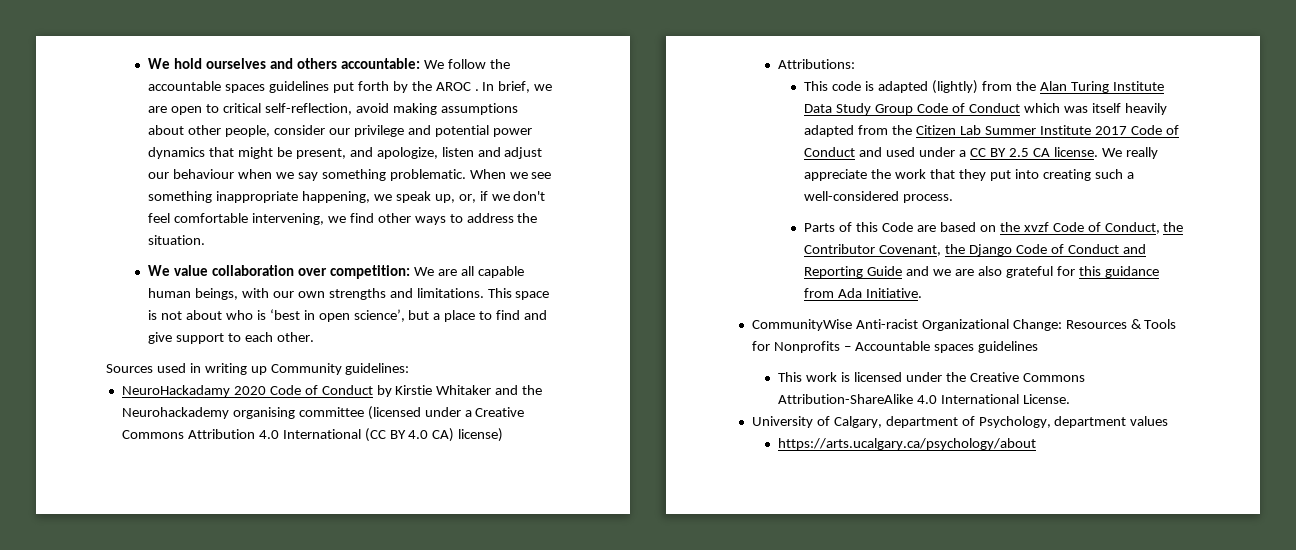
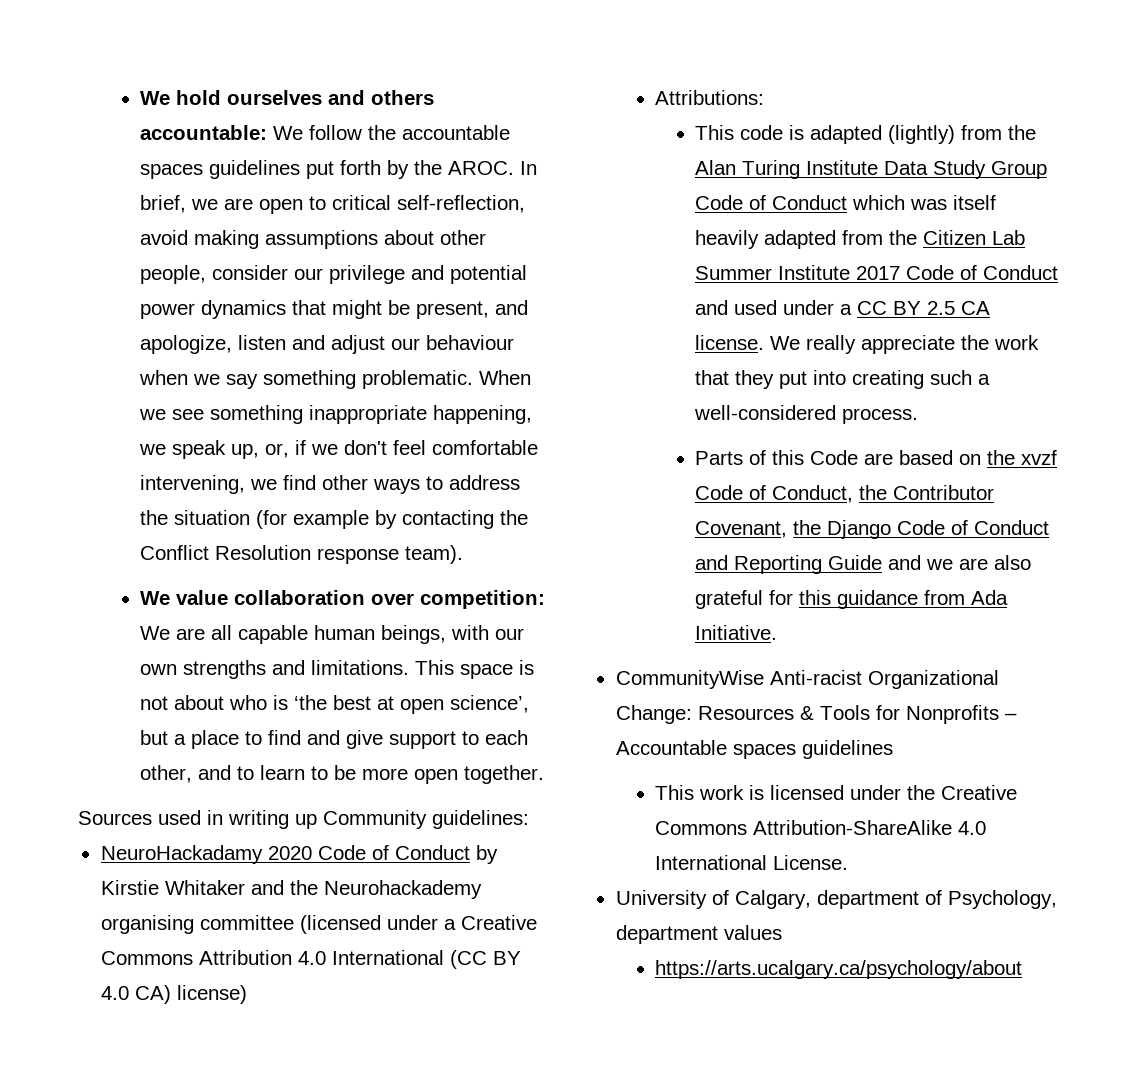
- We hold ourselves and others accountable: We follow the accountable spaces guidelines put forth by the AROC .
+ We hold ourselves and others accountable: We follow the accountable spaces guidelines put forth by the AROC.
- When we see something inappropriate happening, we speak up, or, if we don't feel comfortable intervening, we find other ways to address the situation.
+ When we see something inappropriate happening, we speak up, or, if we don't feel comfortable intervening, we find other ways to address the situation (for example by contacting the Conflict Resolution response team).
- This space is not about who is ‘best in open science’, but a place to find and give support to each other.
+ This space is not about who is ‘the best at open science’, but a place to find and give support to each other, and to learn to be more open together.

